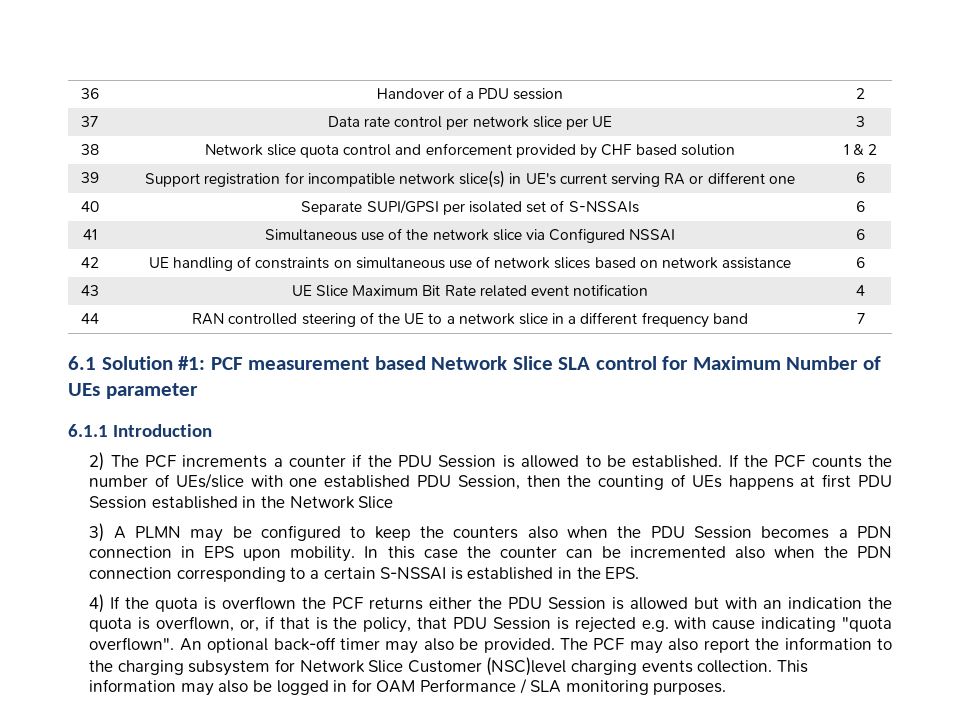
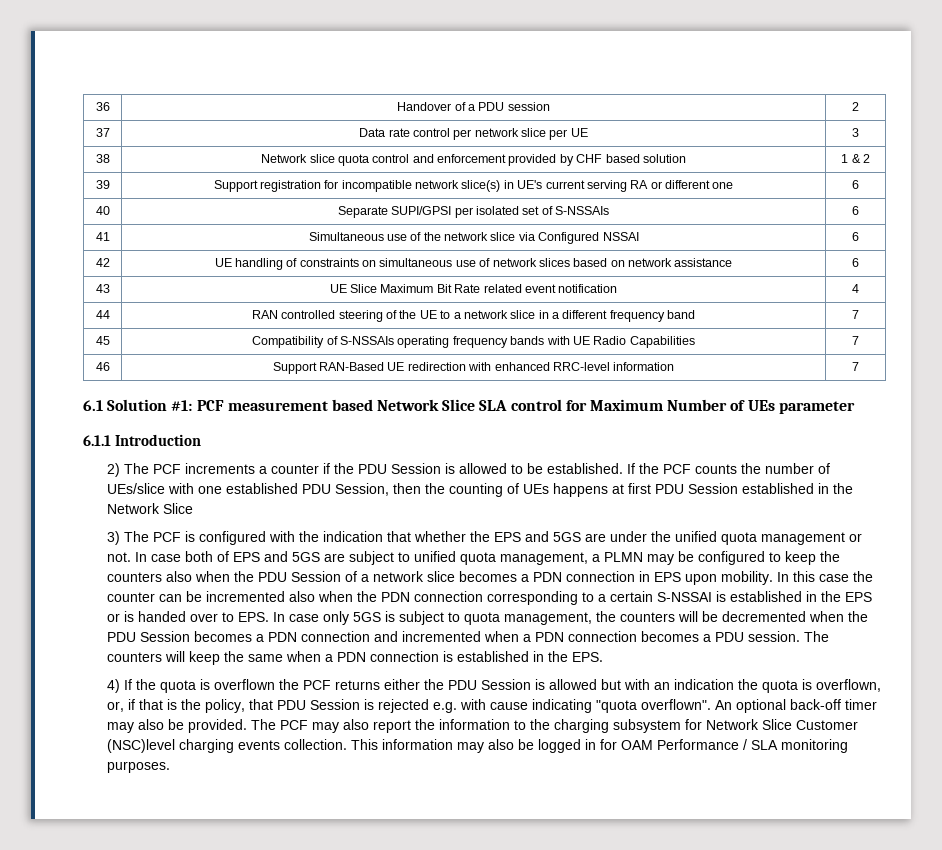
+ 45 | Compatibility of S-NSSAIs operating frequency bands with UE Radio Capabilities | 7
+ 46 | Support RAN-Based UE redirection with enhanced RRC-level information | 7
- 3) A PLMN may be configured to keep the counters also when the PDU Session becomes a PDN connection in EPS upon mobility.
+ 3) The PCF is configured with the indication that whether the EPS and 5GS are under the unified quota management or not. In case both of EPS and 5GS are subject to unified quota management, a PLMN may be configured to keep the counters also when the PDU Session of a network slice becomes a PDN connection in EPS upon mobility.
- In this case the counter can be incremented also when the PDN connection corresponding to a certain S-NSSAI is established in the EPS.
+ In this case the counter can be incremented also when the PDN connection corresponding to a certain S-NSSAI is established in the EPS or is handed over to EPS. In case only 5GS is subject to quota management, the counters will be decremented when the PDU Session becomes a PDN connection and incremented when a PDN connection becomes a PDU session. The counters will keep the same when a PDN connection is established in the EPS.

